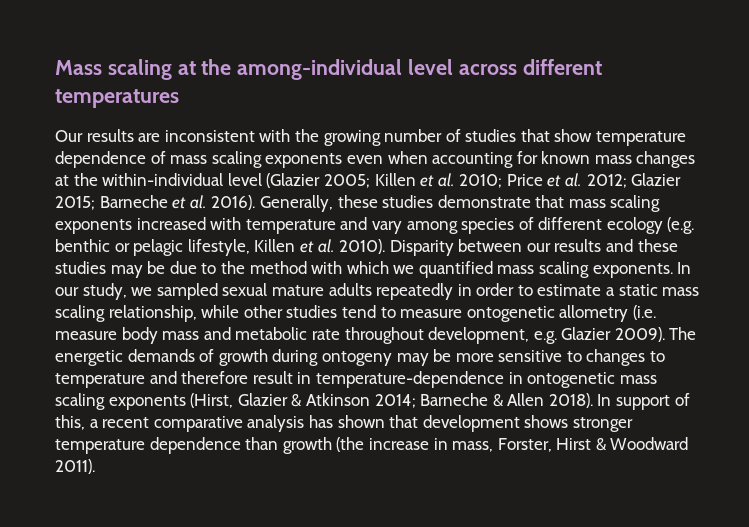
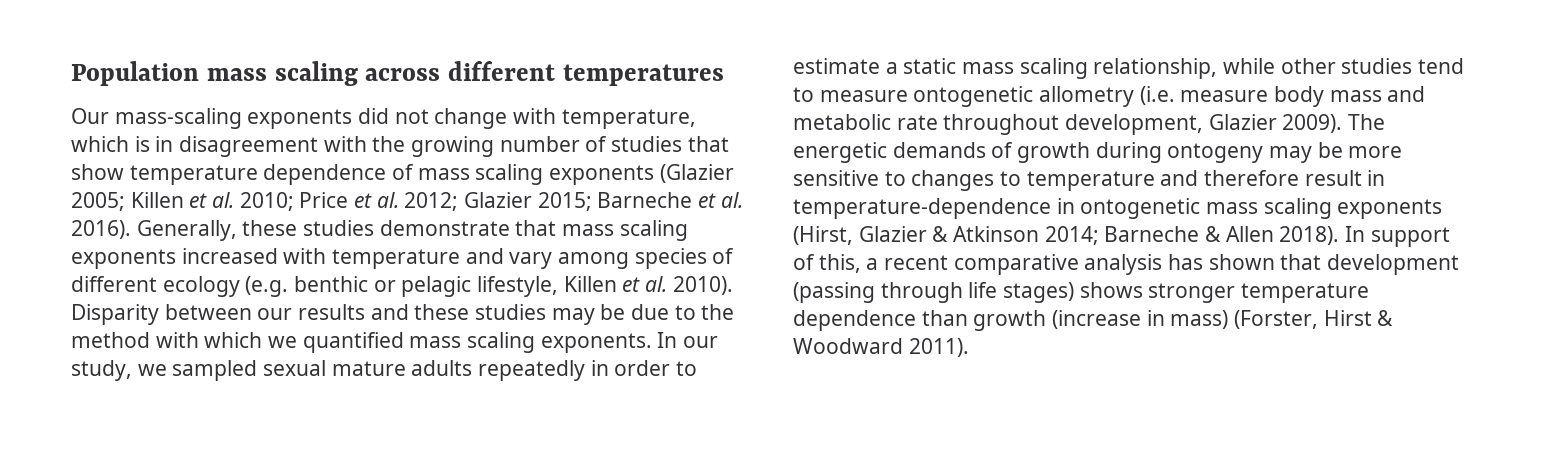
- Mass scaling at the among-individual level across different temperatures
- Our results are inconsistent with the growing number of studies that show temperature dependence of mass scaling exponents even when accounting for known mass changes at the within-individual level (Glazier 2005; Killen et al. 2010; Price et al. 2012; Glazier 2015; Barneche et al. 2016).
+ Population mass scaling across different temperatures
+ Our mass-scaling exponents did not change with temperature, which is in disagreement with the growing number of studies that show temperature dependence of mass scaling exponents (Glazier 2005; Killen et al. 2010; Price et al. 2012; Glazier 2015; Barneche et al. 2016).
- In our study, we sampled sexual mature adults repeatedly in order to estimate a static mass scaling relationship, while other studies tend to measure ontogenetic allometry (i.e. measure body mass and metabolic rate throughout development, e.g. Glazier 2009).
+ In our study, we sampled sexual mature adults repeatedly in order to estimate a static mass scaling relationship, while other studies tend to measure ontogenetic allometry (i.e. measure body mass and metabolic rate throughout development, Glazier 2009).
- In support of this, a recent comparative analysis has shown that development shows stronger temperature dependence than growth (the increase in mass, Forster, Hirst & Woodward 2011).
+ In support of this, a recent comparative analysis has shown that development (passing through life stages) shows stronger temperature dependence than growth (increase in mass) (Forster, Hirst & Woodward 2011).

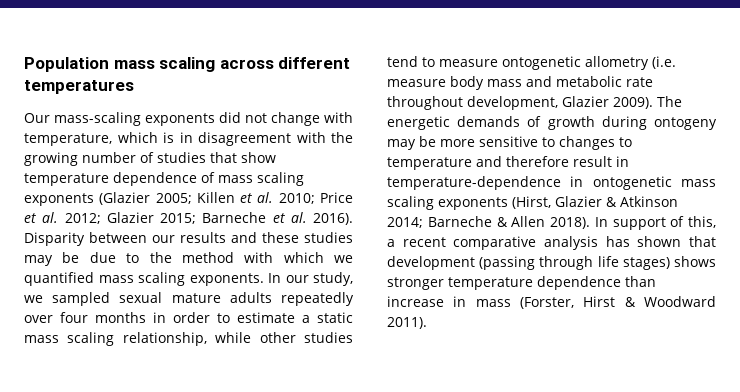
- Generally, these studies demonstrate that mass scaling exponents increased with temperature and vary among species of different ecology (e.g. benthic or pelagic lifestyle, Killen et al. 2010).
- In our study, we sampled sexual mature adults repeatedly in order to estimate a static mass scaling relationship, while other studies tend to measure ontogenetic allometry (i.e. measure body mass and metabolic rate throughout development, Glazier 2009).
+ In our study, we sampled sexual mature adults repeatedly over four months in order to estimate a static mass scaling relationship, while other studies tend to measure ontogenetic allometry (i.e. measure body mass and metabolic rate throughout development, Glazier 2009).
- In support of this, a recent comparative analysis has shown that development (passing through life stages) shows stronger temperature dependence than growth (increase in mass) (Forster, Hirst & Woodward 2011).
+ In support of this, a recent comparative analysis has shown that development (passing through life stages) shows stronger temperature dependence than increase in mass (Forster, Hirst & Woodward 2011).

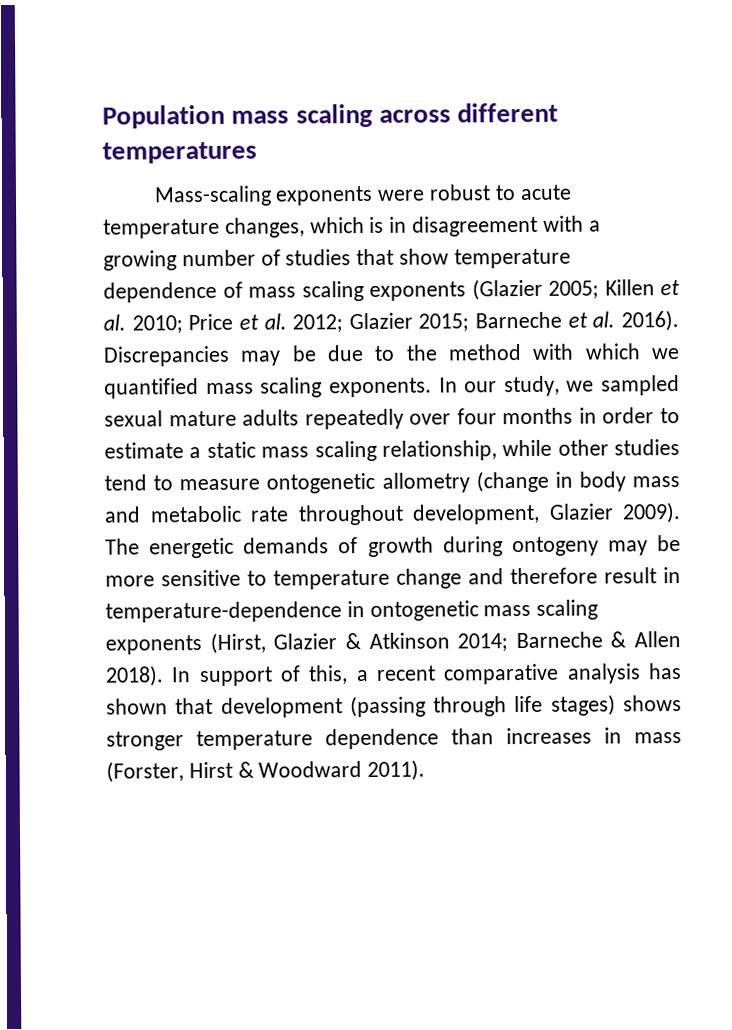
- Our mass-scaling exponents did not change with temperature, which is in disagreement with the growing number of studies that show temperature dependence of mass scaling exponents (Glazier 2005; Killen et al. 2010; Price et al. 2012; Glazier 2015; Barneche et al. 2016).
+ Mass-scaling exponents were robust to acute temperature changes, which is in disagreement with a growing number of studies that show temperature dependence of mass scaling exponents (Glazier 2005; Killen et al. 2010; Price et al. 2012; Glazier 2015; Barneche et al. 2016).
- Disparity between our results and these studies may be due to the method with which we quantified mass scaling exponents.
+ Discrepancies may be due to the method with which we quantified mass scaling exponents.
- In our study, we sampled sexual mature adults repeatedly over four months in order to estimate a static mass scaling relationship, while other studies tend to measure ontogenetic allometry (i.e. measure body mass and metabolic rate throughout development, Glazier 2009).
+ In our study, we sampled sexual mature adults repeatedly over four months in order to estimate a static mass scaling relationship, while other studies tend to measure ontogenetic allometry (change in body mass and metabolic rate throughout development, Glazier 2009).
- The energetic demands of growth during ontogeny may be more sensitive to changes to temperature and therefore result in temperature-dependence in ontogenetic mass scaling exponents (Hirst, Glazier & Atkinson 2014; Barneche & Allen 2018).
+ The energetic demands of growth during ontogeny may be more sensitive to temperature change and therefore result in temperature-dependence in ontogenetic mass scaling exponents (Hirst, Glazier & Atkinson 2014; Barneche & Allen 2018).
- In support of this, a recent comparative analysis has shown that development (passing through life stages) shows stronger temperature dependence than increase in mass (Forster, Hirst & Woodward 2011).
+ In support of this, a recent comparative analysis has shown that development (passing through life stages) shows stronger temperature dependence than increases in mass (Forster, Hirst & Woodward 2011).

